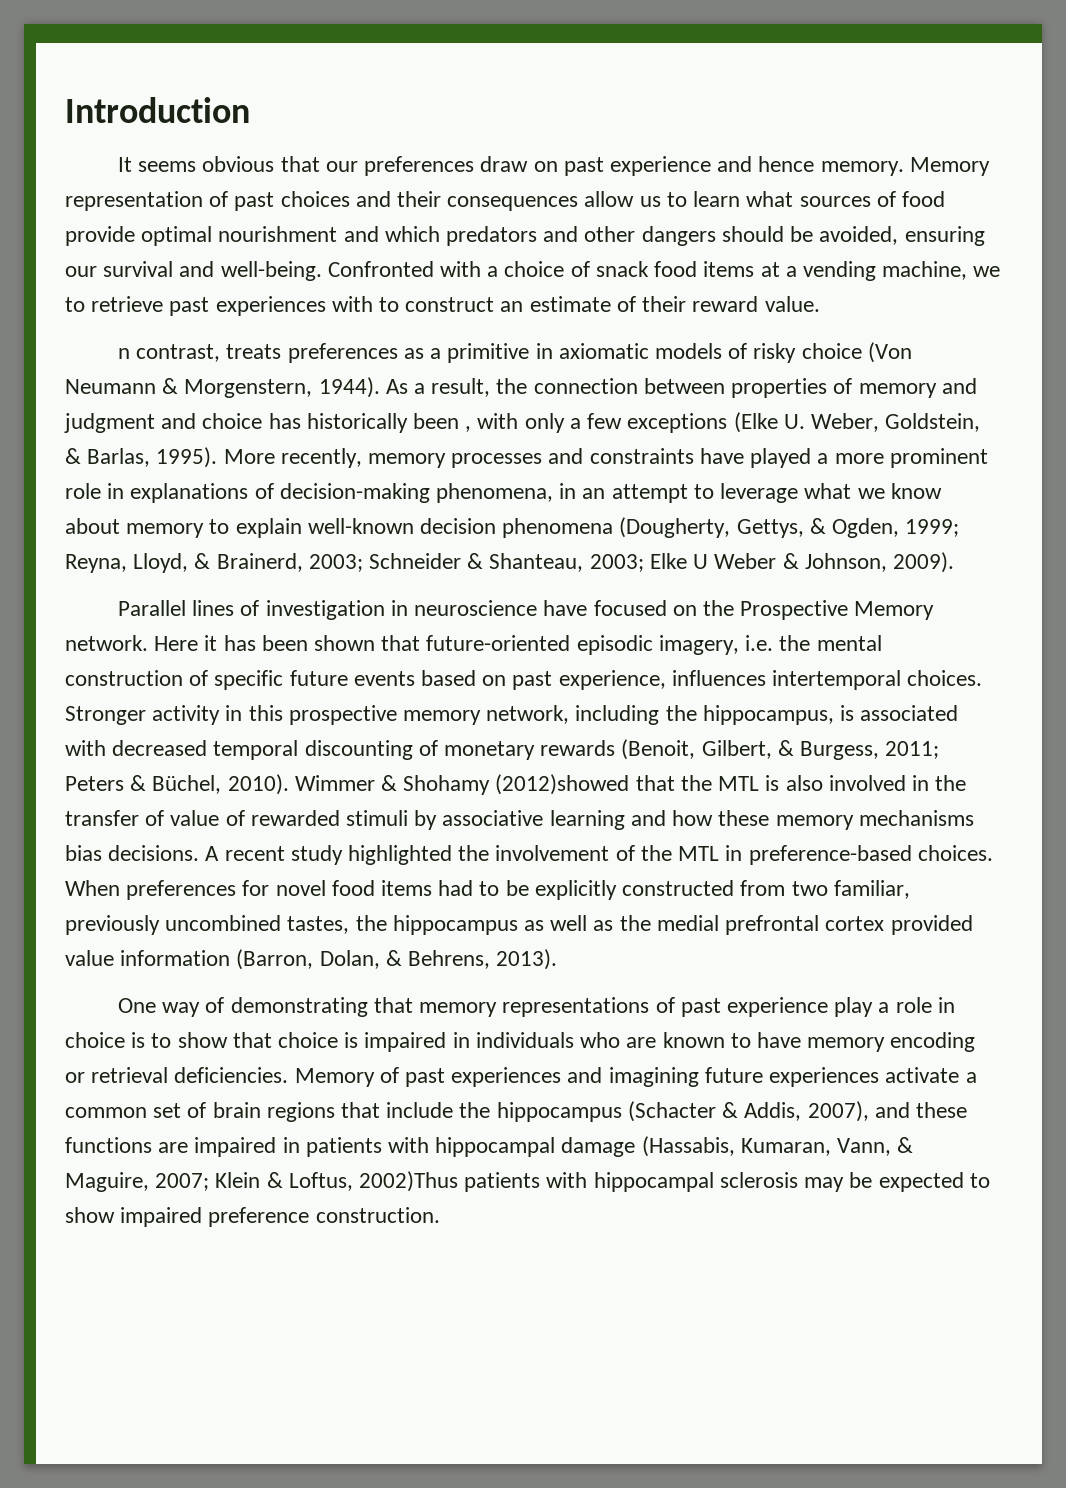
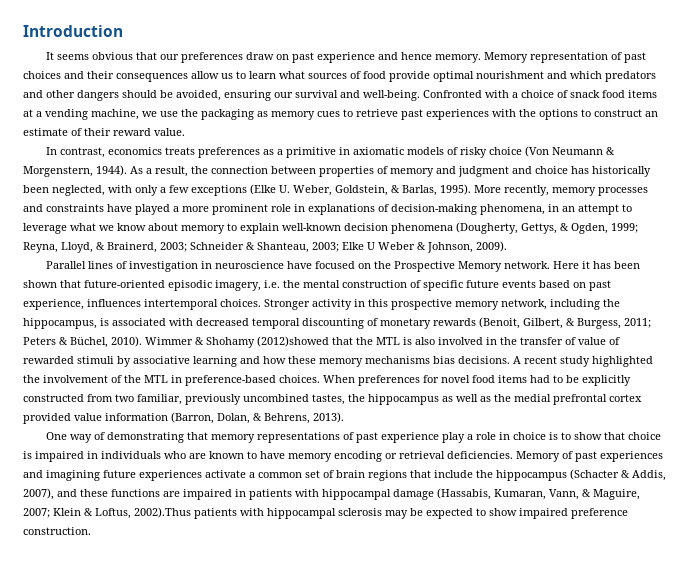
- Confronted with a choice of snack food items at a vending machine, we to retrieve past experiences with to construct an estimate of their reward value.
+ Confronted with a choice of snack food items at a vending machine, we use the packaging as memory cues to retrieve past experiences with the options to construct an estimate of their reward value.
- n contrast, treats preferences as a primitive in axiomatic models of risky choice (Von Neumann & Morgenstern, 1944).
+ In contrast, economics treats preferences as a primitive in axiomatic models of risky choice (Von Neumann & Morgenstern, 1944).
- As a result, the connection between properties of memory and judgment and choice has historically been , with only a few exceptions (Elke U. Weber, Goldstein, & Barlas, 1995).
+ As a result, the connection between properties of memory and judgment and choice has historically been neglected, with only a few exceptions (Elke U. Weber, Goldstein, & Barlas, 1995).
- Memory of past experiences and imagining future experiences activate a common set of brain regions that include the hippocampus (Schacter & Addis, 2007), and these functions are impaired in patients with hippocampal damage (Hassabis, Kumaran, Vann, & Maguire, 2007; Klein & Loftus, 2002)Thus patients with hippocampal sclerosis may be expected to show impaired preference construction.
+ Memory of past experiences and imagining future experiences activate a common set of brain regions that include the hippocampus (Schacter & Addis, 2007), and these functions are impaired in patients with hippocampal damage (Hassabis, Kumaran, Vann, & Maguire, 2007; Klein & Loftus, 2002).Thus patients with hippocampal sclerosis may be expected to show impaired preference construction.

